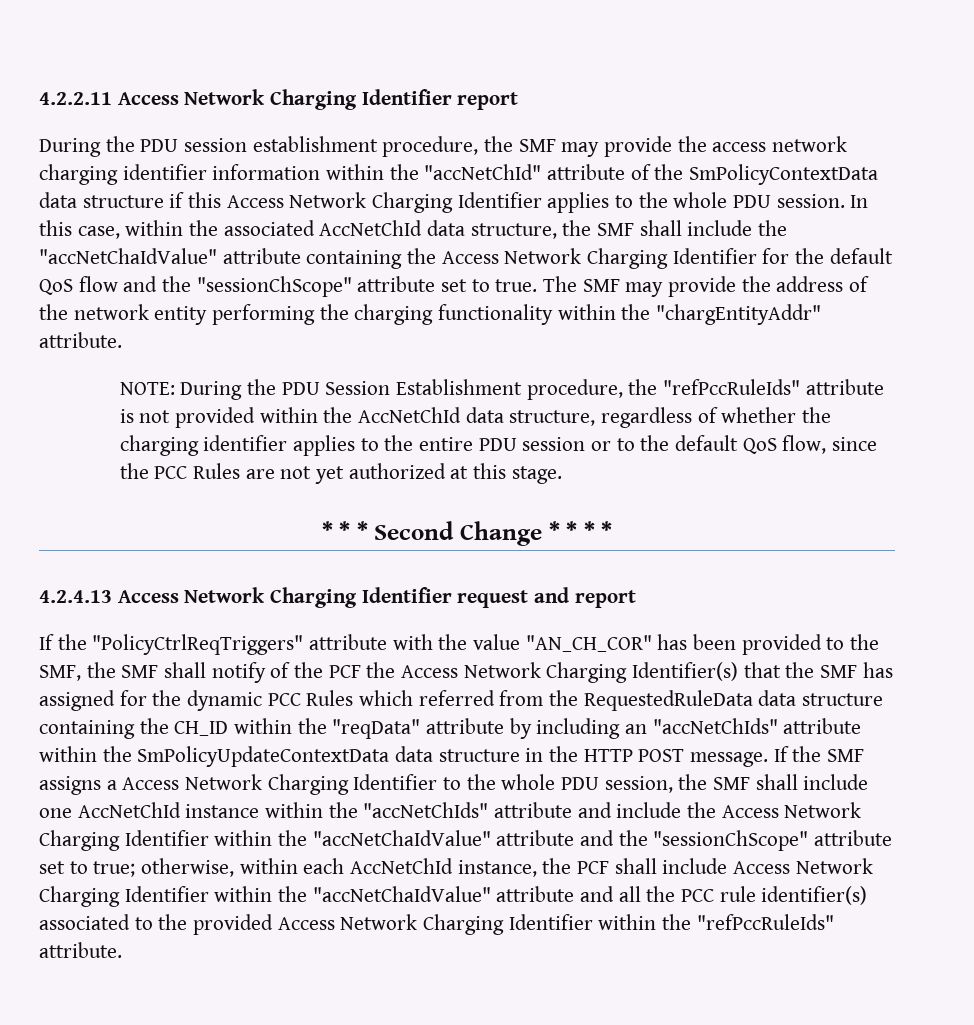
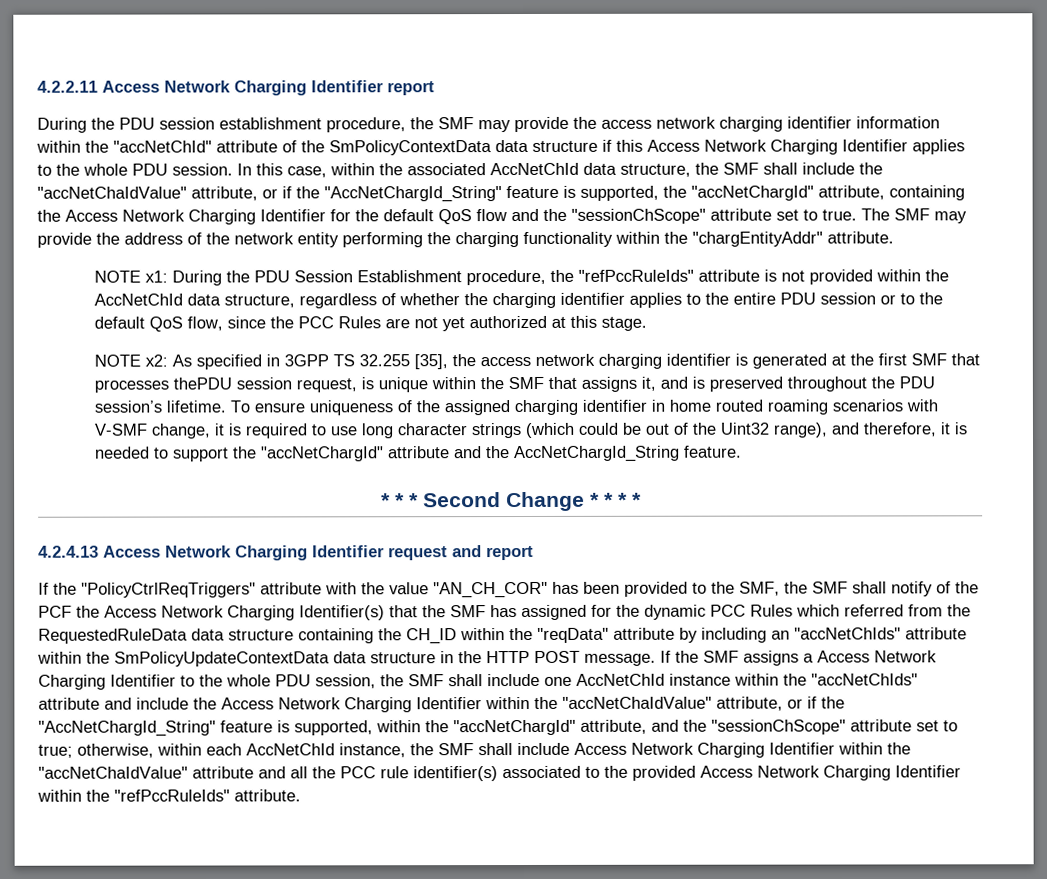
- In this case, within the associated AccNetChId data structure, the SMF shall include the "accNetChaIdValue" attribute containing the Access Network Charging Identifier for the default QoS flow and the "sessionChScope" attribute set to true.
+ In this case, within the associated AccNetChId data structure, the SMF shall include the "accNetChaIdValue" attribute, or if the "AccNetChargId_String" feature is supported, the "accNetChargId" attribute, containing the Access Network Charging Identifier for the default QoS flow and the "sessionChScope" attribute set to true.
- NOTE: During the PDU Session Establishment procedure, the "refPccRuleIds" attribute is not provided within the AccNetChId data structure, regardless of whether the charging identifier applies to the entire PDU session or to the default QoS flow, since the PCC Rules are not yet authorized at this stage.
+ NOTE x1: During the PDU Session Establishment procedure, the "refPccRuleIds" attribute is not provided within the AccNetChId data structure, regardless of whether the charging identifier applies to the entire PDU session or to the default QoS flow, since the PCC Rules are not yet authorized at this stage.
+ NOTE x2: As specified in 3GPP TS 32.255 [35], the access network charging identifier is generated at the first SMF that processes thePDU session request, is unique within the SMF that assigns it, and is preserved throughout the PDU session’s lifetime. To ensure uniqueness of the assigned charging identifier in home routed roaming scenarios with V-SMF change, it is required to use long character strings (which could be out of the Uint32 range), and therefore, it is needed to support the "accNetChargId" attribute and the AccNetChargId_String feature.
- If the SMF assigns a Access Network Charging Identifier to the whole PDU session, the SMF shall include one AccNetChId instance within the "accNetChIds" attribute and include the Access Network Charging Identifier within the "accNetChaIdValue" attribute and the "sessionChScope" attribute set to true;
+ If the SMF assigns a Access Network Charging Identifier to the whole PDU session, the SMF shall include one AccNetChId instance within the "accNetChIds" attribute and include the Access Network Charging Identifier within the "accNetChaIdValue" attribute, or if the "AccNetChargId_String" feature is supported, within the "accNetChargId" attribute, and the "sessionChScope" attribute set to true;
- otherwise, within each AccNetChId instance, the PCF shall include Access Network Charging Identifier within the "accNetChaIdValue" attribute and all the PCC rule identifier(s) associated to the provided Access Network Charging Identifier within the "refPccRuleIds" attribute.
+ otherwise, within each AccNetChId instance, the SMF shall include Access Network Charging Identifier within the "accNetChaIdValue" attribute and all the PCC rule identifier(s) associated to the provided Access Network Charging Identifier within the "refPccRuleIds" attribute.

